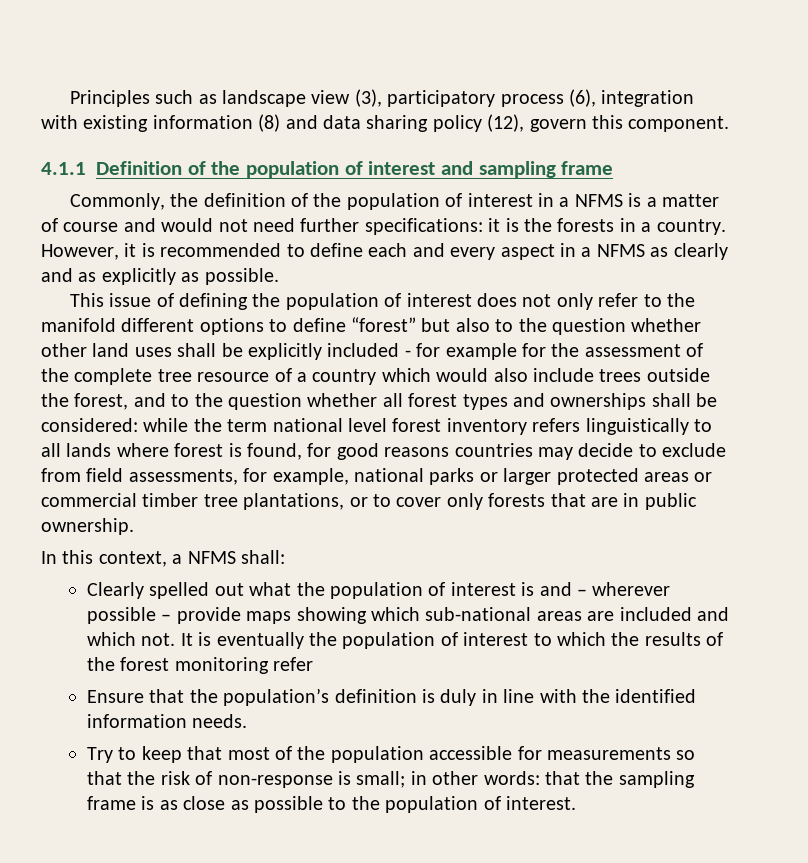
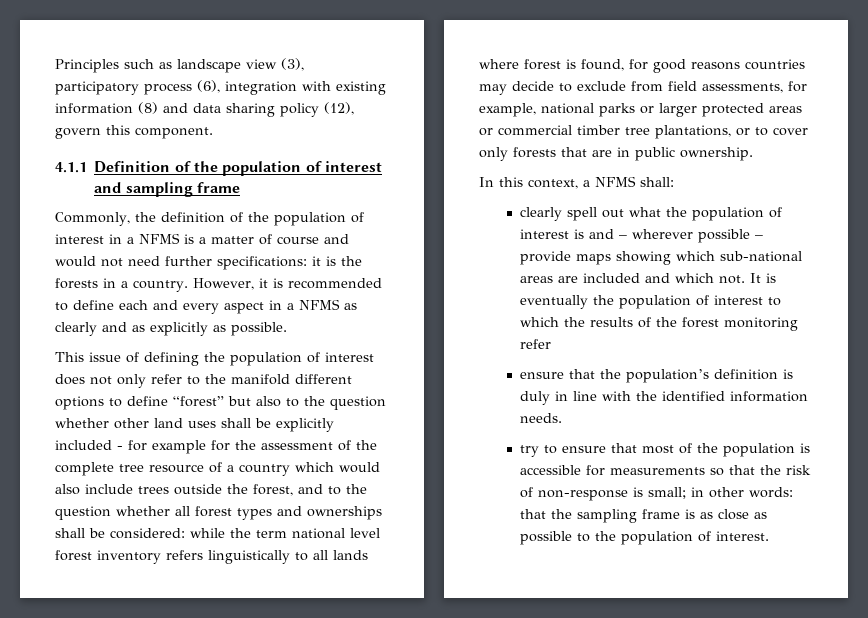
- Clearly spelled out what the population of interest is and – wherever possible – provide maps showing which sub-national areas are included and which not.
+ clearly spell out what the population of interest is and – wherever possible – provide maps showing which sub-national areas are included and which not.
- Ensure that the population’s definition is duly in line with the identified information needs.
+ ensure that the population’s definition is duly in line with the identified information needs.
- Try to keep that most of the population accessible for measurements so that the risk of non-response is small; in other words: that the sampling frame is as close as possible to the population of interest.
+ try to ensure that most of the population is accessible for measurements so that the risk of non-response is small; in other words: that the sampling frame is as close as possible to the population of interest.

